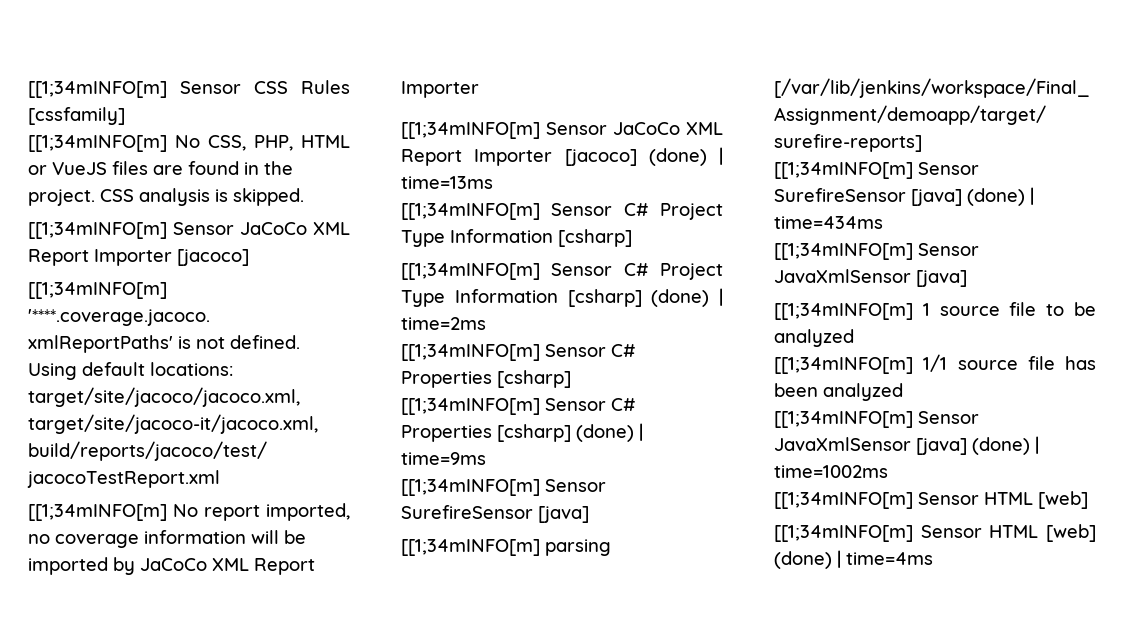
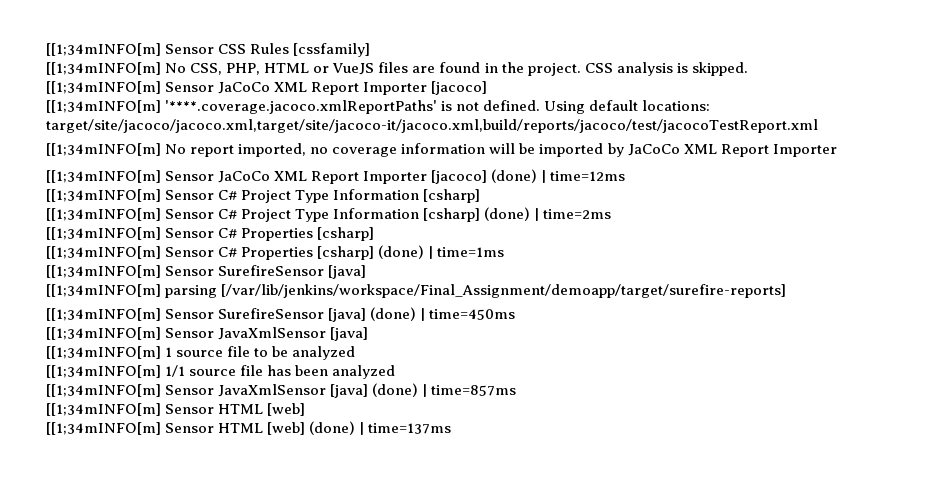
- [[1;34mINFO[m] Sensor JaCoCo XML Report Importer [jacoco] (done) | time=13ms
+ [[1;34mINFO[m] Sensor JaCoCo XML Report Importer [jacoco] (done) | time=12ms
- [[1;34mINFO[m] Sensor C# Properties [csharp] (done) | time=9ms
+ [[1;34mINFO[m] Sensor C# Properties [csharp] (done) | time=1ms
- [[1;34mINFO[m] Sensor SurefireSensor [java] (done) | time=434ms
+ [[1;34mINFO[m] Sensor SurefireSensor [java] (done) | time=450ms
- [[1;34mINFO[m] Sensor JavaXmlSensor [java] (done) | time=1002ms
+ [[1;34mINFO[m] Sensor JavaXmlSensor [java] (done) | time=857ms
- [[1;34mINFO[m] Sensor HTML [web] (done) | time=4ms
+ [[1;34mINFO[m] Sensor HTML [web] (done) | time=137ms

